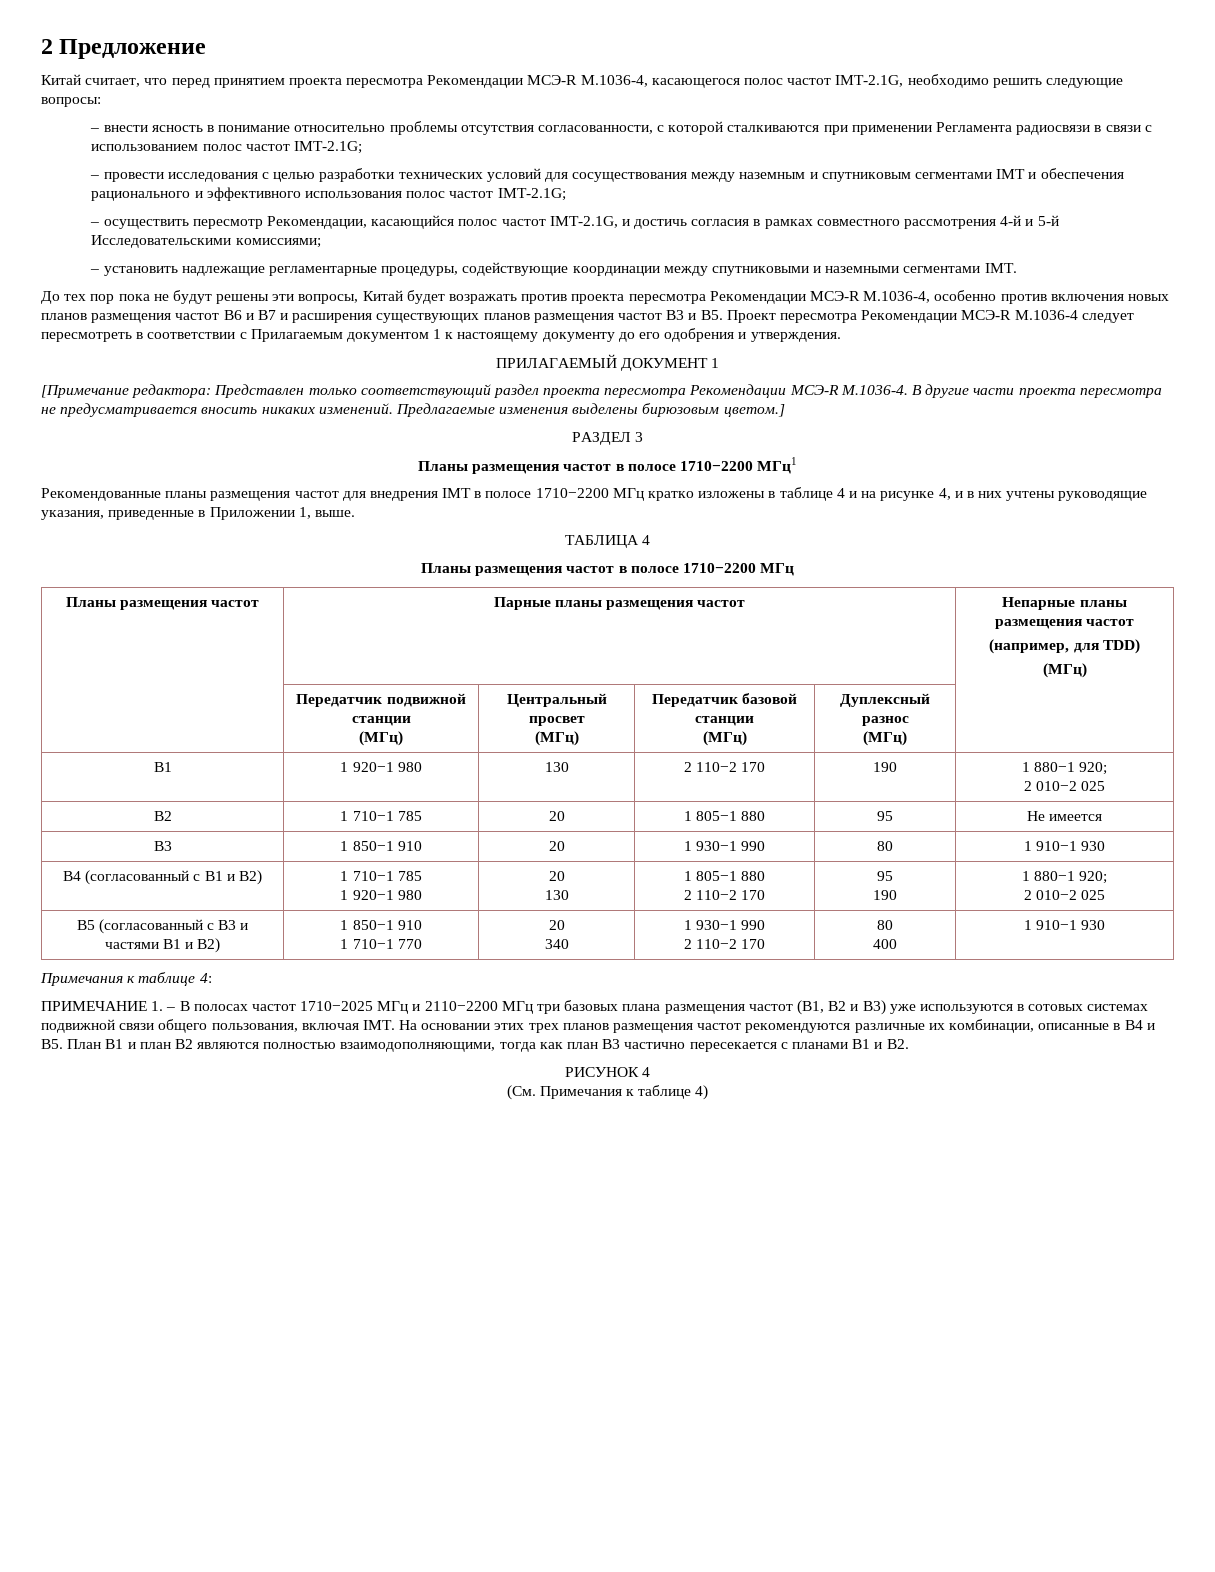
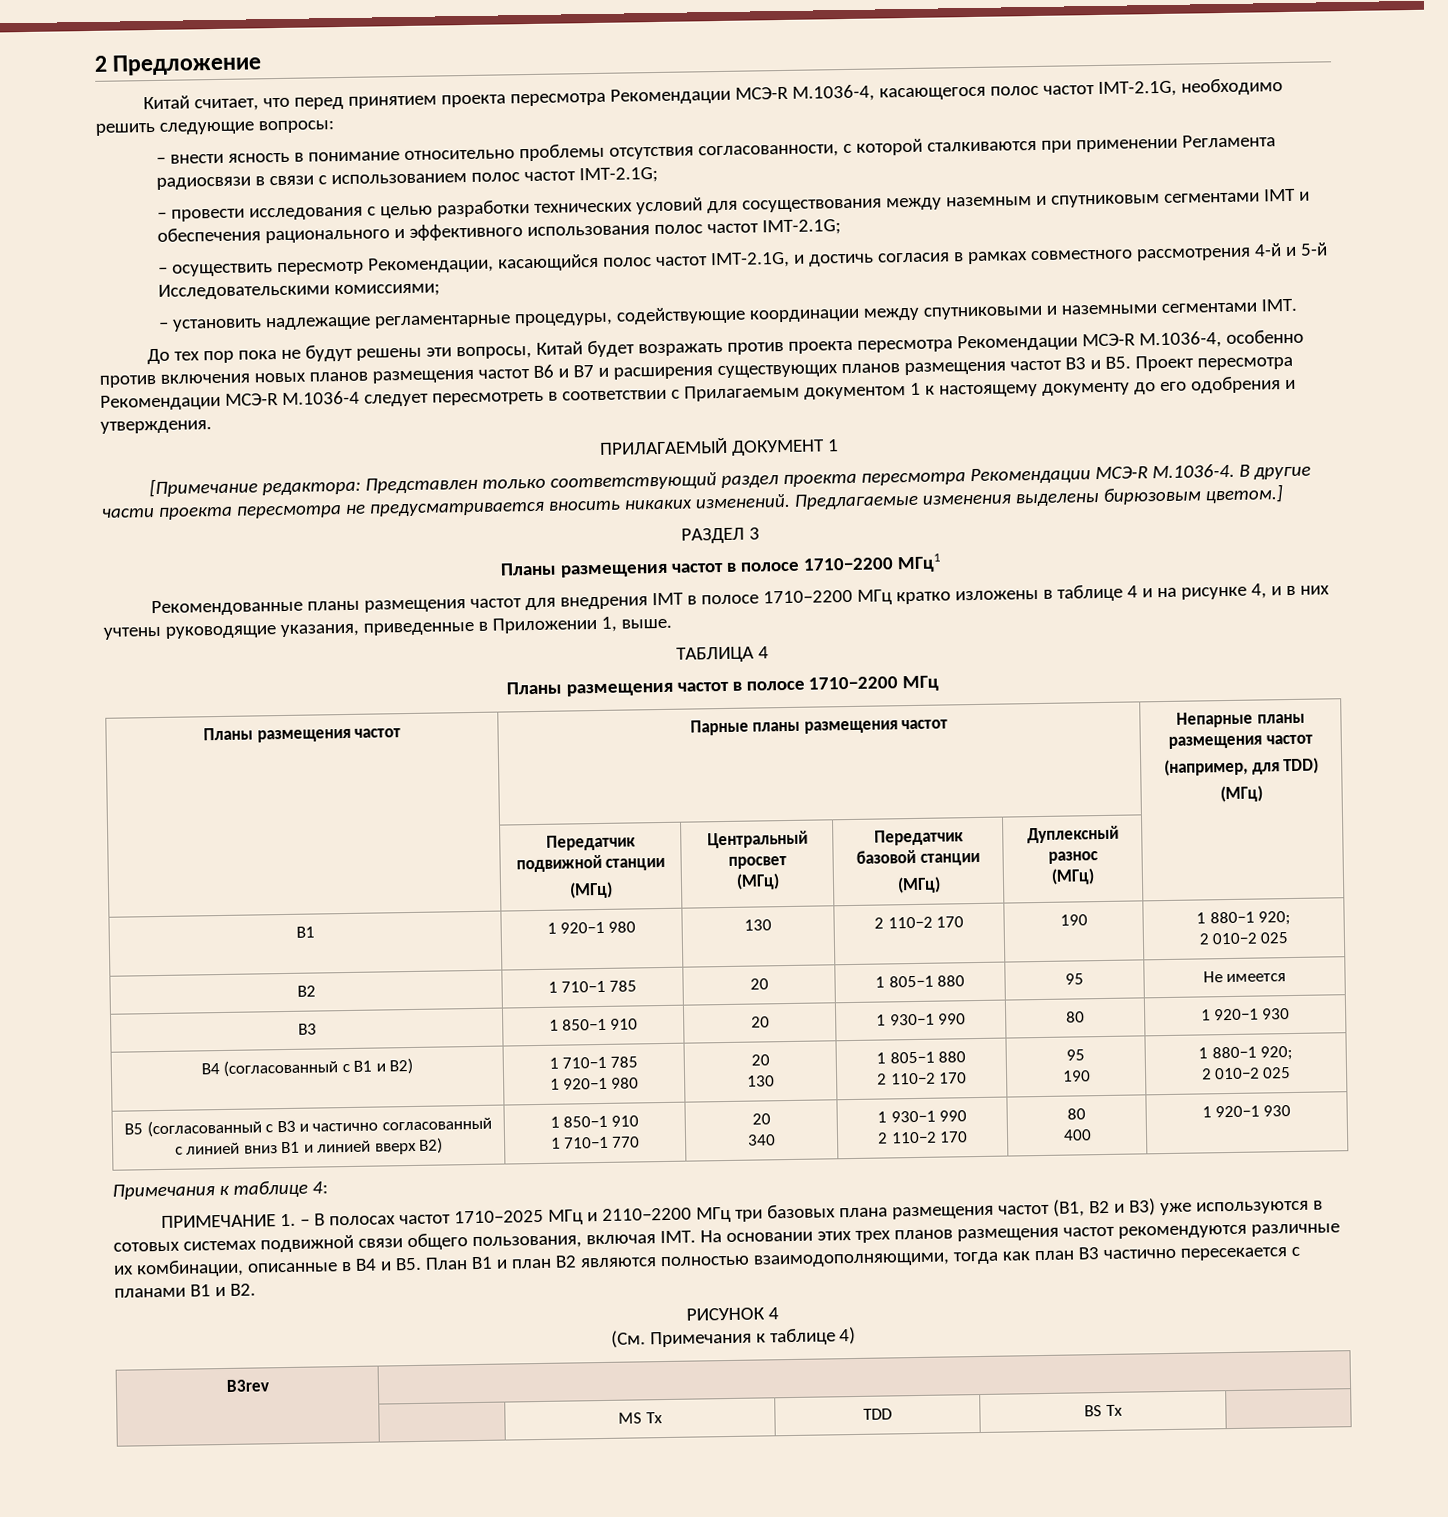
- B3 | 1 850−1 910 | 20 | 1 930−1 990 | 80 | 1 910−1 930
+ B3 | 1 850−1 910 | 20 | 1 930−1 990 | 80 | 1 920−1 930
- B5 (согласованный с B3 и частями B1 и B2) | 1 850−1 910
+ B5 (согласованный с B3 и частично согласованный с линией вниз B1 и линией вверх B2) | 1 850−1 910
  1 710−1 770 | 20
  340 | 1 930−1 990
  2 110−2 170 | 80
- 400 | 1 910−1 930
+ 400 | 1 920−1 930
+ B3rev |
+ | | MS Tx | TDD | BS Tx |

